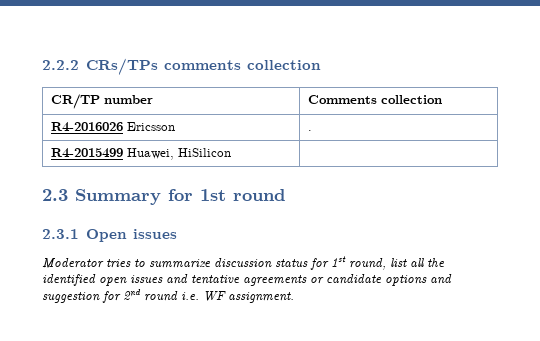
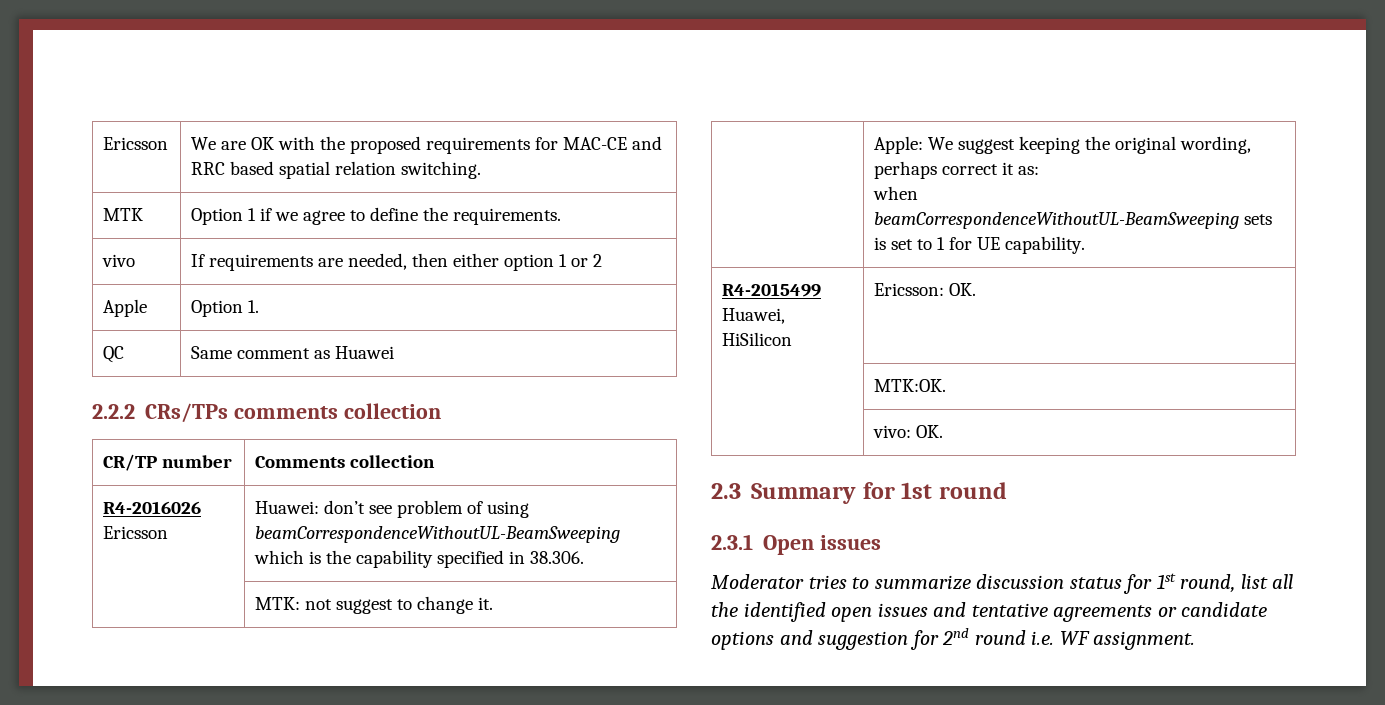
+ Ericsson | We are OK with the proposed requirements for MAC-CE and RRC based spatial relation switching.
+ MTK | Option 1 if we agree to define the requirements.
+ vivo | If requirements are needed, then either option 1 or 2
+ Apple | Option 1.
+ QC | Same comment as Huawei
- R4-2016026 Ericsson | .
- R4-2015499 Huawei, HiSilicon |
+ R4-2016026 Ericsson | Huawei: don’t see problem of using beamCorrespondenceWithoutUL-BeamSweeping which is the capability specified in 38.306.
+ | MTK: not suggest to change it.
+ | Apple: We suggest keeping the original wording, perhaps correct it as:
+ when beamCorrespondenceWithoutUL-BeamSweeping sets is set to 1 for UE capability.
+ R4-2015499 Huawei, HiSilicon | Ericsson: OK.
+ | MTK:OK.
+ | vivo: OK.

